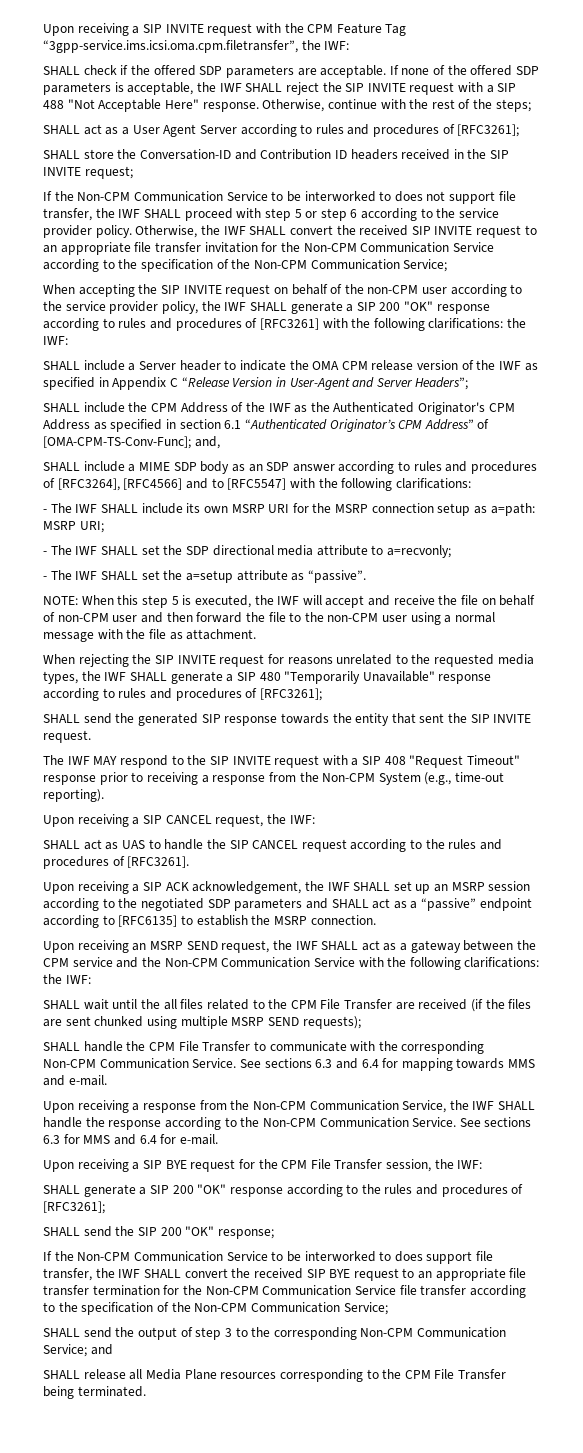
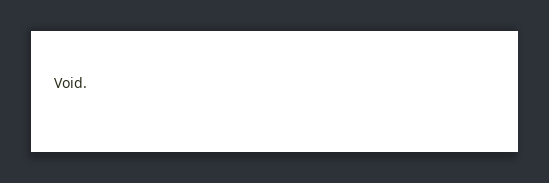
- Upon receiving a SIP INVITE request with the CPM Feature Tag “3gpp-service.ims.icsi.oma.cpm.filetransfer”, the IWF:
- SHALL check if the offered SDP parameters are acceptable. If none of the offered SDP parameters is acceptable, the IWF SHALL reject the SIP INVITE request with a SIP 488 "Not Acceptable Here" response. Otherwise, continue with the rest of the steps;
- SHALL act as a User Agent Server according to rules and procedures of [RFC3261];
- SHALL store the Conversation-ID and Contribution ID headers received in the SIP INVITE request;
- If the Non-CPM Communication Service to be interworked to does not support file transfer, the IWF SHALL proceed with step 5 or step 6 according to the service provider policy. Otherwise, the IWF SHALL convert the received SIP INVITE request to an appropriate file transfer invitation for the Non-CPM Communication Service according to the specification of the Non-CPM Communication Service;
- When accepting the SIP INVITE request on behalf of the non-CPM user according to the service provider policy, the IWF SHALL generate a SIP 200 "OK" response according to rules and procedures of [RFC3261] with the following clarifications: the IWF:
- SHALL include a Server header to indicate the OMA CPM release version of the IWF as specified in Appendix C “Release Version in User-Agent and Server Headers”;
- SHALL include the CPM Address of the IWF as the Authenticated Originator's CPM Address as specified in section 6.1 “Authenticated Originator’s CPM Address” of [OMA-CPM-TS-Conv-Func]; and,
- SHALL include a MIME SDP body as an SDP answer according to rules and procedures of [RFC3264], [RFC4566] and to [RFC5547] with the following clarifications:
- - The IWF SHALL include its own MSRP URI for the MSRP connection setup as a=path: MSRP URI;
- - The IWF SHALL set the SDP directional media attribute to a=recvonly;
- - The IWF SHALL set the a=setup attribute as “passive”.
- NOTE: When this step 5 is executed, the IWF will accept and receive the file on behalf of non-CPM user and then forward the file to the non-CPM user using a normal message with the file as attachment.
- When rejecting the SIP INVITE request for reasons unrelated to the requested media types, the IWF SHALL generate a SIP 480 "Temporarily Unavailable" response according to rules and procedures of [RFC3261];
- SHALL send the generated SIP response towards the entity that sent the SIP INVITE request.
- The IWF MAY respond to the SIP INVITE request with a SIP 408 "Request Timeout" response prior to receiving a response from the Non-CPM System (e.g., time-out reporting).
- Upon receiving a SIP CANCEL request, the IWF:
- SHALL act as UAS to handle the SIP CANCEL request according to the rules and procedures of [RFC3261].
- Upon receiving a SIP ACK acknowledgement, the IWF SHALL set up an MSRP session according to the negotiated SDP parameters and SHALL act as a “passive” endpoint according to [RFC6135] to establish the MSRP connection.
- Upon receiving an MSRP SEND request, the IWF SHALL act as a gateway between the CPM service and the Non-CPM Communication Service with the following clarifications: the IWF:
- SHALL wait until the all files related to the CPM File Transfer are received (if the files are sent chunked using multiple MSRP SEND requests);
- SHALL handle the CPM File Transfer to communicate with the corresponding Non-CPM Communication Service. See sections 6.3 and 6.4 for mapping towards MMS and e-mail.
- Upon receiving a response from the Non-CPM Communication Service, the IWF SHALL handle the response according to the Non-CPM Communication Service. See sections 6.3 for MMS and 6.4 for e-mail.
- Upon receiving a SIP BYE request for the CPM File Transfer session, the IWF:
- SHALL generate a SIP 200 "OK" response according to the rules and procedures of [RFC3261];
- SHALL send the SIP 200 "OK" response;
- If the Non-CPM Communication Service to be interworked to does support file transfer, the IWF SHALL convert the received SIP BYE request to an appropriate file transfer termination for the Non-CPM Communication Service file transfer according to the specification of the Non-CPM Communication Service;
- SHALL send the output of step 3 to the corresponding Non-CPM Communication Service; and
- SHALL release all Media Plane resources corresponding to the CPM File Transfer being terminated.
+ Void.

